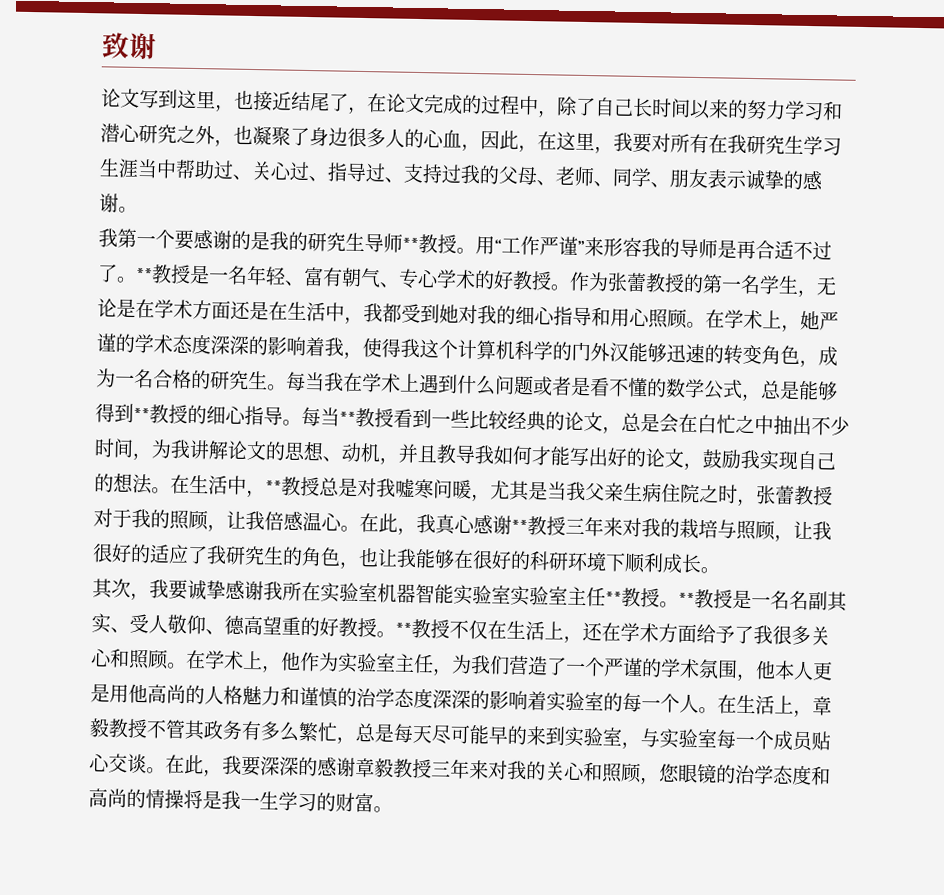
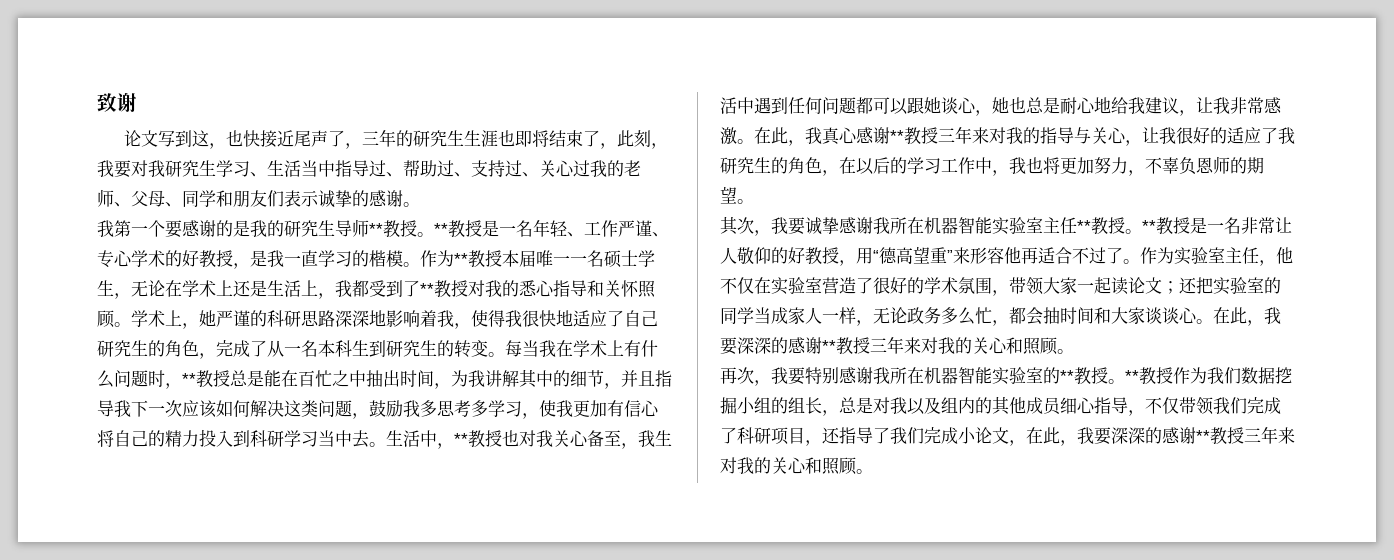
- 论文写到这里，也接近结尾了，在论文完成的过程中，除了自己长时间以来的努力学习和潜心研究之外，也凝聚了身边很多人的心血，因此，在这里，我要对所有在我研究生学习生涯当中帮助过、关心过、指导过、支持过我的父母、老师、同学、朋友表示诚挚的感谢。
+ 论文写到这，也快接近尾声了，三年的研究生生涯也即将结束了，此刻，我要对我研究生学习、生活当中指导过、帮助过、支持过、关心过我的老师、父母、同学和朋友们表示诚挚的感谢。
- 用“工作严谨”来形容我的导师是再合适不过了。
- **教授是一名年轻、富有朝气、专心学术的好教授。作为张蕾教授的第一名学生，无论是在学术方面还是在生活中，我都受到她对我的细心指导和用心照顾。在学术上，她严谨的学术态度深深的影响着我，使得我这个计算机科学的门外汉能够迅速的转变角色，成为一名合格的研究生。
+ **教授是一名年轻、工作严谨、专心学术的好教授，是我一直学习的楷模。作为**教授本届唯一一名硕士学生，无论在学术上还是生活上，我都受到了**教授对我的悉心指导和关怀照顾。学术上，她严谨的科研思路深深地影响着我，使得我很快地适应了自己研究生的角色，完成了从一名本科生到研究生的转变。
- 每当我在学术上遇到什么问题或者是看不懂的数学公式，总是能够得到**教授的细心指导。每当**教授看到一些比较经典的论文，总是会在白忙之中抽出不少时间，为我讲解论文的思想、动机，并且教导我如何才能写出好的论文，鼓励我实现自己的想法。在生活中，**教授总是对我嘘寒问暖，尤其是当我父亲生病住院之时，张蕾教授对于我的照顾，让我倍感温心。
+ 每当我在学术上有什么问题时，**教授总是能在百忙之中抽出时间，为我讲解其中的细节，并且指导我下一次应该如何解决这类问题，鼓励我多思考多学习，使我更加有信心将自己的精力投入到科研学习当中去。生活中，**教授也对我关心备至，我生活中遇到任何问题都可以跟她谈心，她也总是耐心地给我建议，让我非常感激。
- 在此，我真心感谢**教授三年来对我的栽培与照顾，让我很好的适应了我研究生的角色，也让我能够在很好的科研环境下顺利成长。
+ 在此，我真心感谢**教授三年来对我的指导与关心，让我很好的适应了我研究生的角色，在以后的学习工作中，我也将更加努力，不辜负恩师的期望。
- 其次，我要诚挚感谢我所在实验室机器智能实验室实验室主任**教授。
+ 其次，我要诚挚感谢我所在机器智能实验室主任**教授。
- **教授是一名名副其实、受人敬仰、德高望重的好教授。**教授不仅在生活上，还在学术方面给予了我很多关心和照顾。在学术上，他作为实验室主任，为我们营造了一个严谨的学术氛围，他本人更是用他高尚的人格魅力和谨慎的治学态度深深的影响着实验室的每一个人。在生活上，章毅教授不管其政务有多么繁忙，总是每天尽可能早的来到实验室，与实验室每一个成员贴心交谈。在此，我要深深的感谢章毅教授三年来对我的关心和照顾，您眼镜的治学态度和高尚的情操将是我一生学习的财富。
+ **教授是一名非常让人敬仰的好教授，用“德高望重”来形容他再适合不过了。作为实验室主任，他不仅在实验室营造了很好的学术氛围，带领大家一起读论文；还把实验室的同学当成家人一样，无论政务多么忙，都会抽时间和大家谈谈心。在此，我要深深的感谢**教授三年来对我的关心和照顾。
+ 再次，我要特别感谢我所在机器智能实验室的**教授。**教授作为我们数据挖掘小组的组长，总是对我以及组内的其他成员细心指导，不仅带领我们完成了科研项目，还指导了我们完成小论文，在此，我要深深的感谢**教授三年来对我的关心和照顾。

